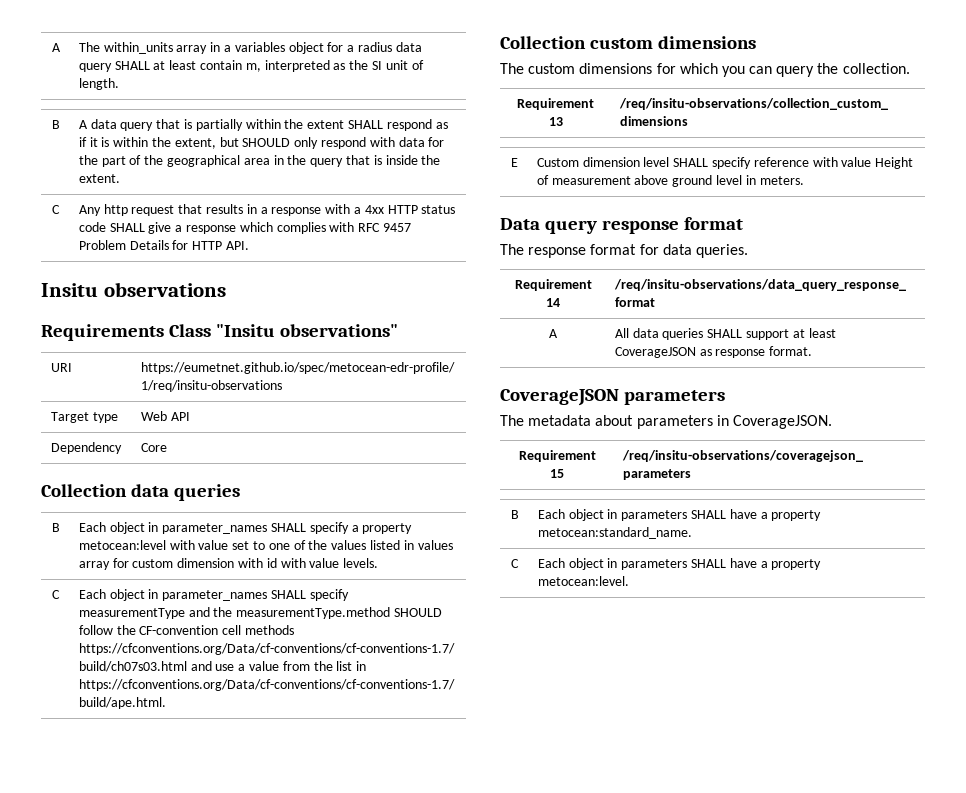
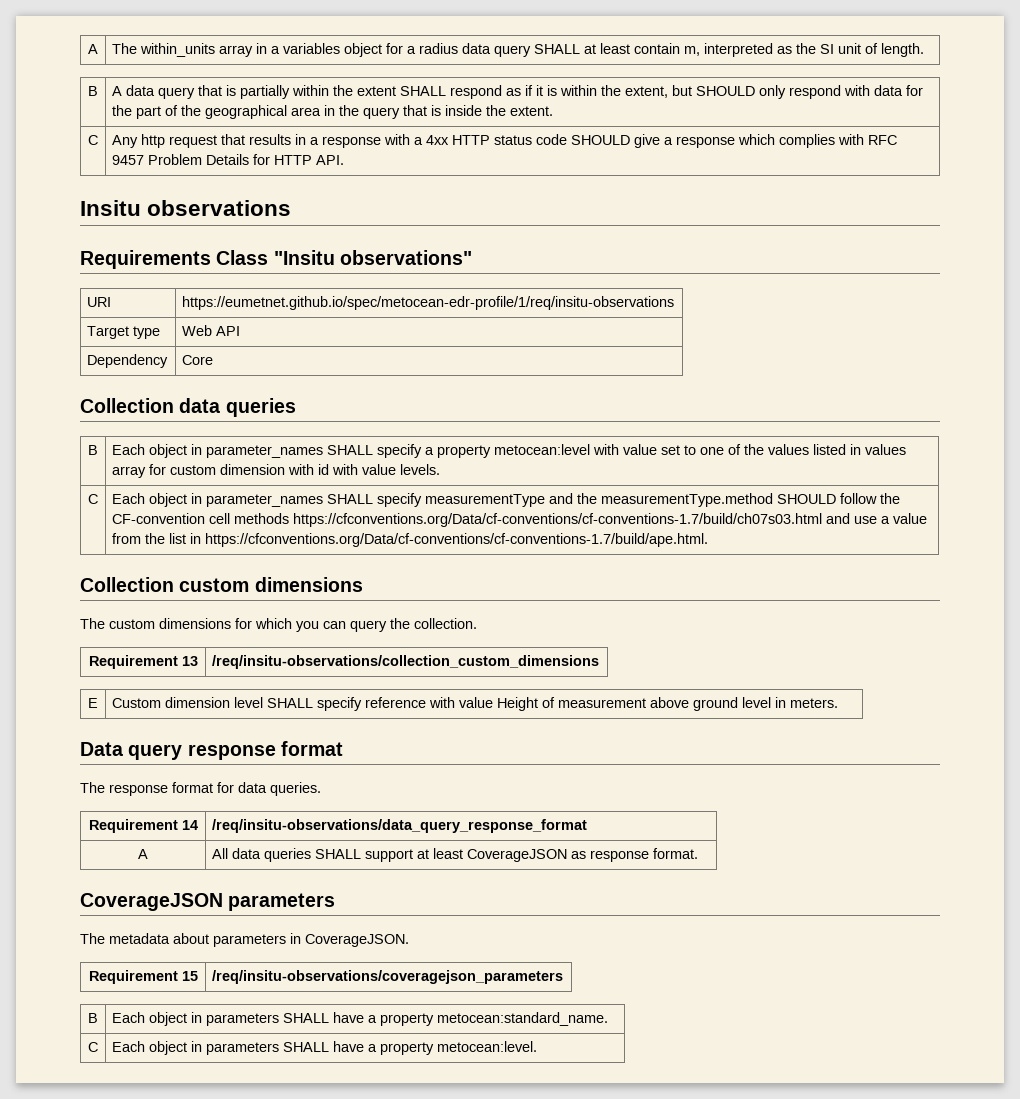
- C | Any http request that results in a response with a 4xx HTTP status code SHALL give a response which complies with RFC 9457 Problem Details for HTTP API.
+ C | Any http request that results in a response with a 4xx HTTP status code SHOULD give a response which complies with RFC 9457 Problem Details for HTTP API.

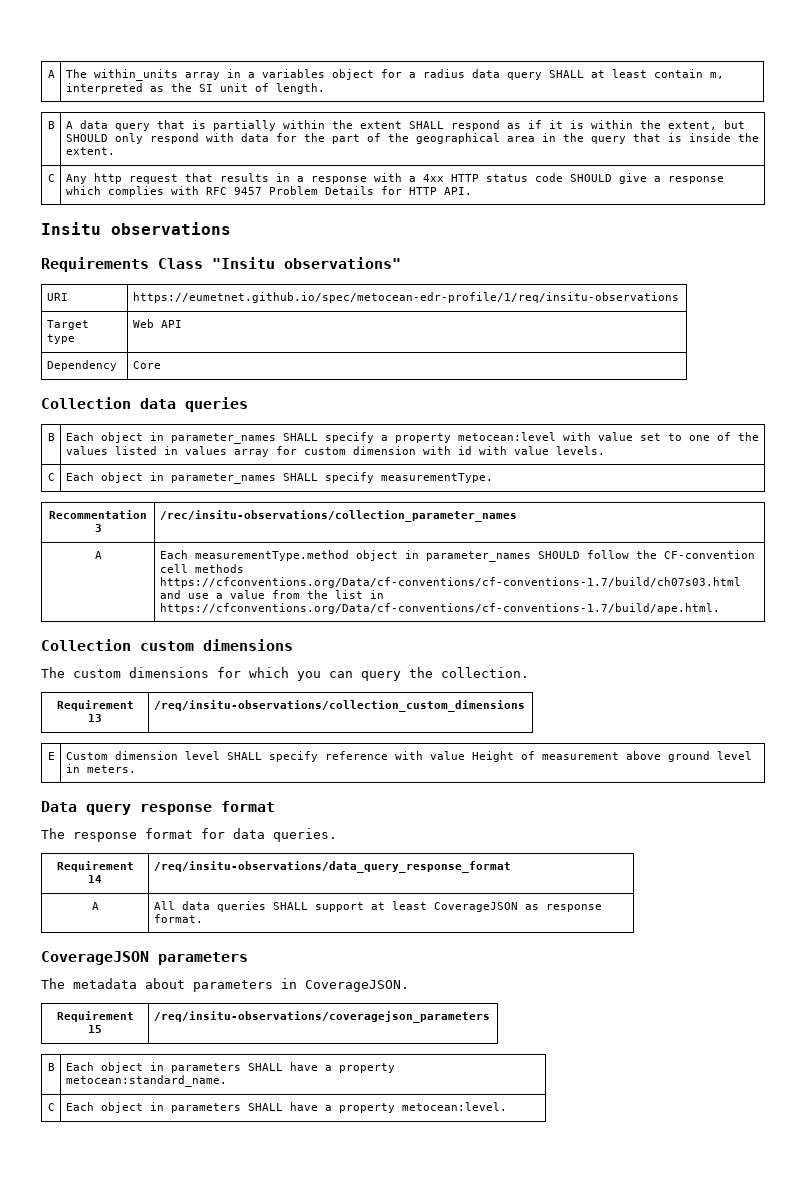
- C | Each object in parameter_names SHALL specify measurementType and the measurementType.method SHOULD follow the CF-convention cell methods https://cfconventions.org/Data/cf-conventions/cf-conventions-1.7/build/ch07s03.html and use a value from the list in https://cfconventions.org/Data/cf-conventions/cf-conventions-1.7/build/ape.html.
+ C | Each object in parameter_names SHALL specify measurementType.
+ Recommentation 3 | /rec/insitu-observations/collection_parameter_names
+ A | Each measurementType.method object in parameter_names SHOULD follow the CF-convention cell methods https://cfconventions.org/Data/cf-conventions/cf-conventions-1.7/build/ch07s03.html and use a value from the list in https://cfconventions.org/Data/cf-conventions/cf-conventions-1.7/build/ape.html.

